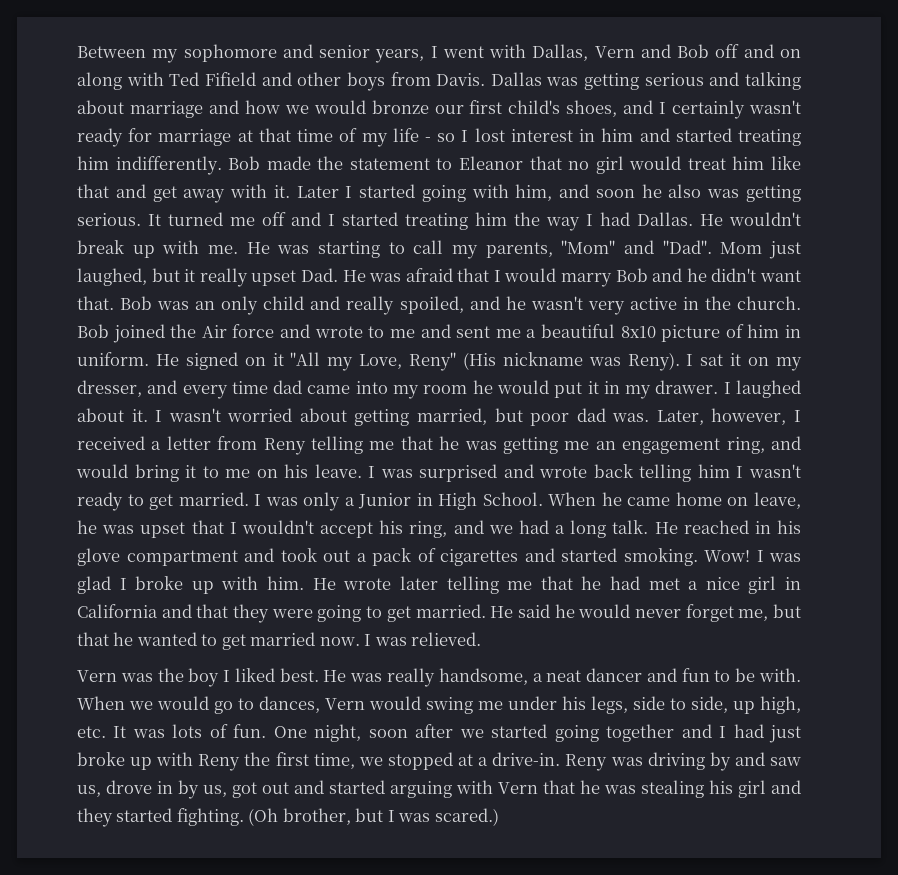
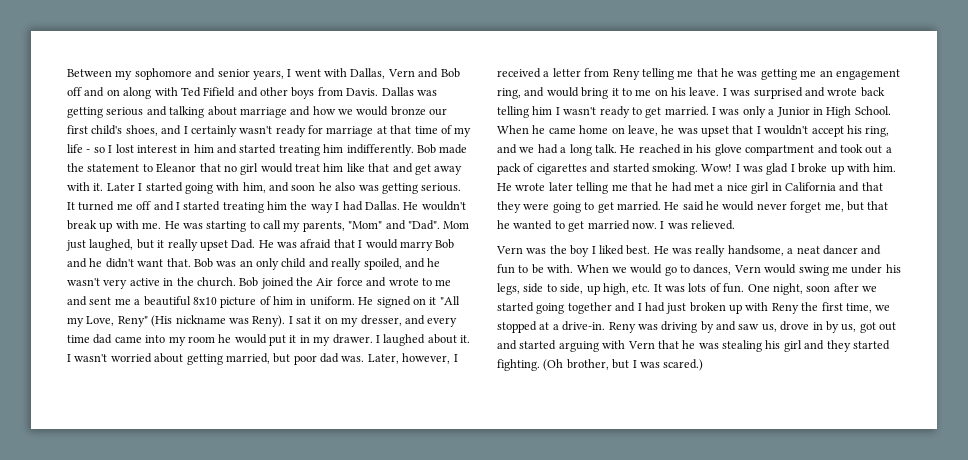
- One night, soon after we started going together and I had just broke up with Reny the first time, we stopped at a drive-in.
+ One night, soon after we started going together and I had just broken up with Reny the first time, we stopped at a drive-in.

